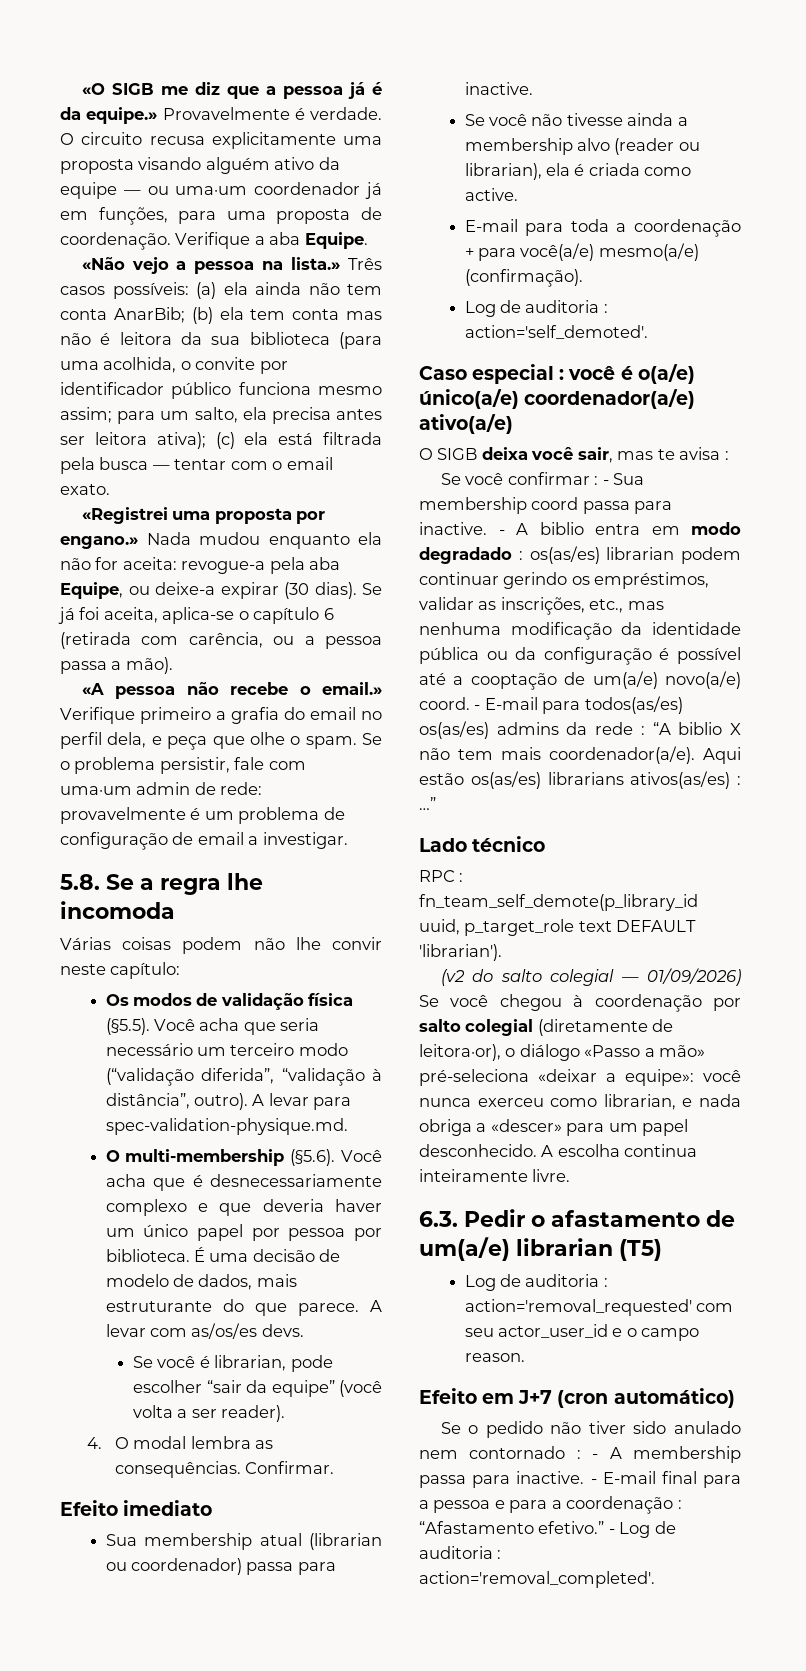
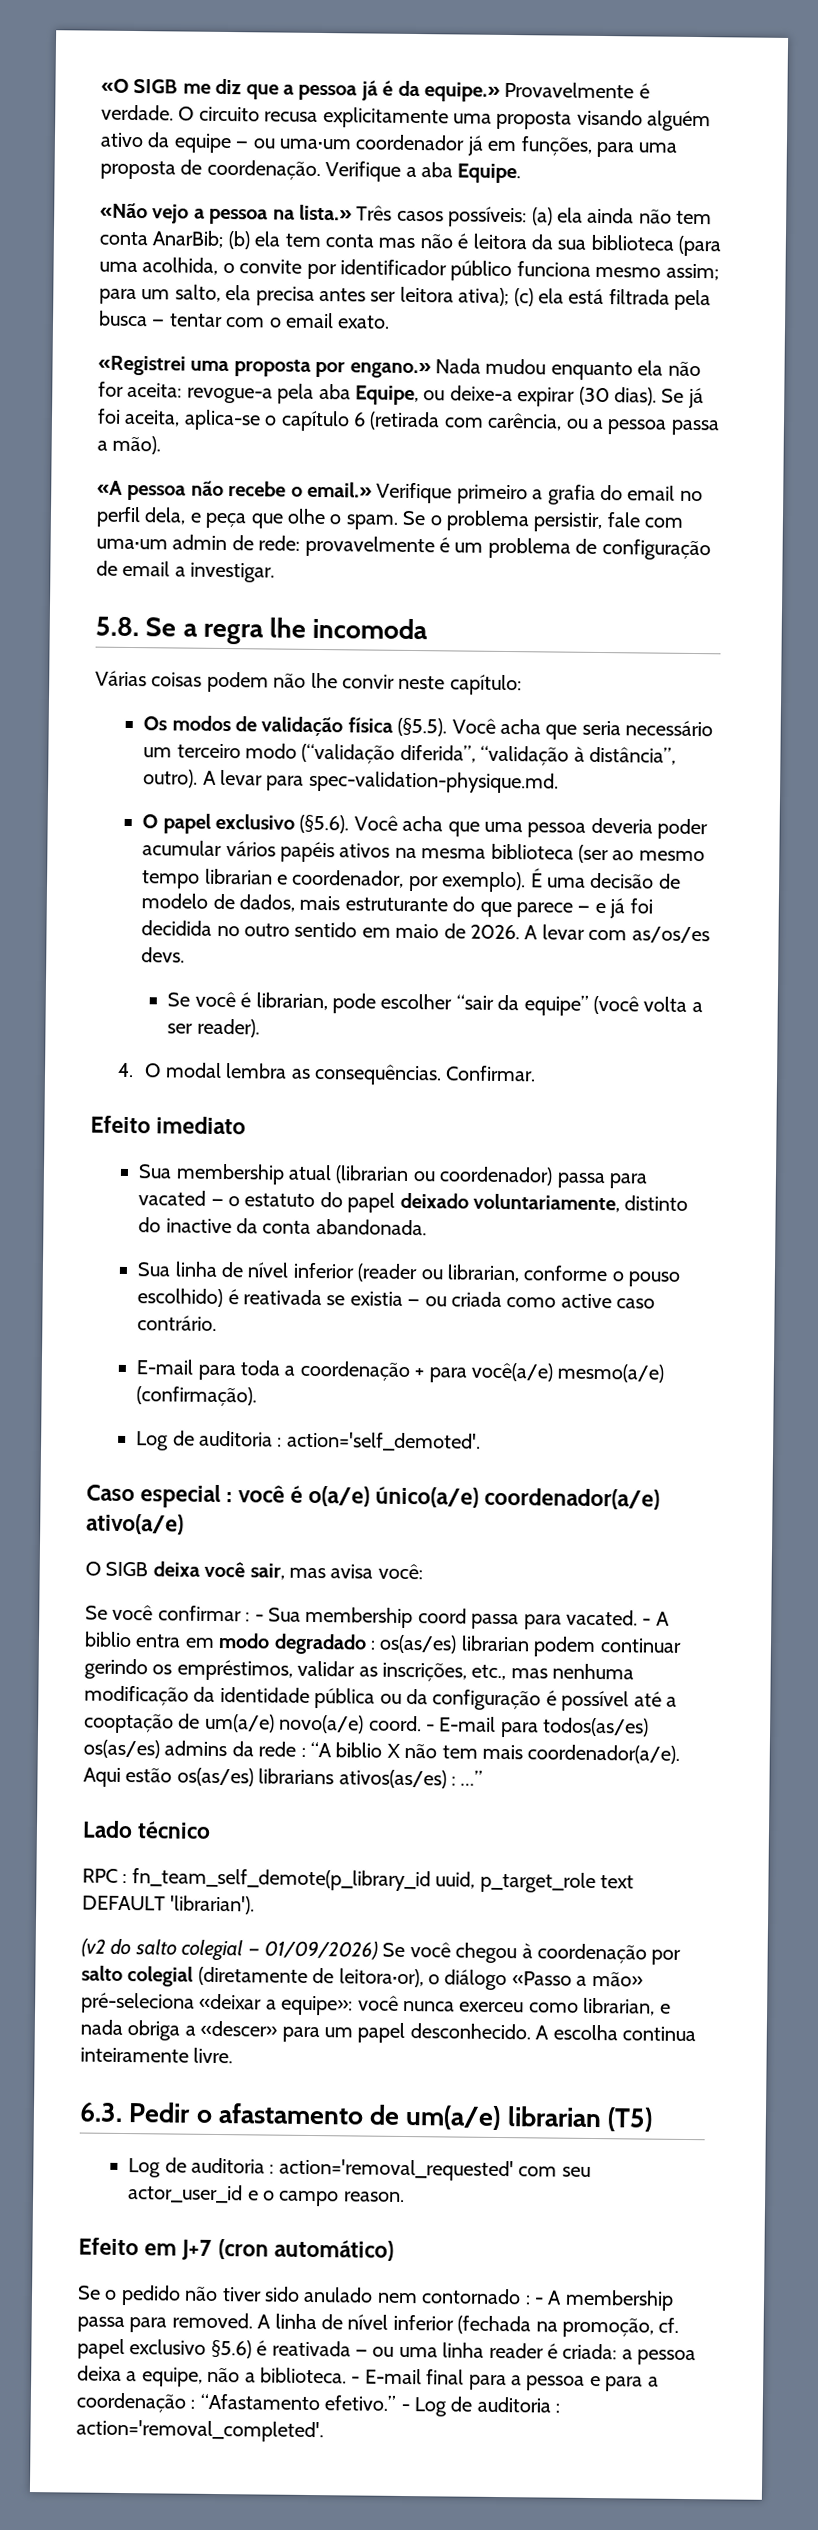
- O multi-membership (§5.6). Você acha que é desnecessariamente complexo e que deveria haver um único papel por pessoa por biblioteca.
+ O papel exclusivo (§5.6). Você acha que uma pessoa deveria poder acumular vários papéis ativos na mesma biblioteca (ser ao mesmo tempo librarian e coordenador, por exemplo).
- É uma decisão de modelo de dados, mais estruturante do que parece.
+ É uma decisão de modelo de dados, mais estruturante do que parece — e já foi decidida no outro sentido em maio de 2026.
- Sua membership atual (librarian ou coordenador) passa para inactive.
- Se você não tivesse ainda a membership alvo (reader ou librarian), ela é criada como active.
+ Sua membership atual (librarian ou coordenador) passa para vacated — o estatuto do papel deixado voluntariamente, distinto do inactive da conta abandonada.
+ Sua linha de nível inferior (reader ou librarian, conforme o pouso escolhido) é reativada se existia — ou criada como active caso contrário.
- O SIGB deixa você sair, mas te avisa :
+ O SIGB deixa você sair, mas avisa você:
- Se você confirmar : - Sua membership coord passa para inactive.
+ Se você confirmar : - Sua membership coord passa para vacated.
- Se o pedido não tiver sido anulado nem contornado : - A membership passa para inactive.
+ Se o pedido não tiver sido anulado nem contornado : - A membership passa para removed. A linha de nível inferior (fechada na promoção, cf. papel exclusivo §5.6) é reativada — ou uma linha reader é criada: a pessoa deixa a equipe, não a biblioteca.

